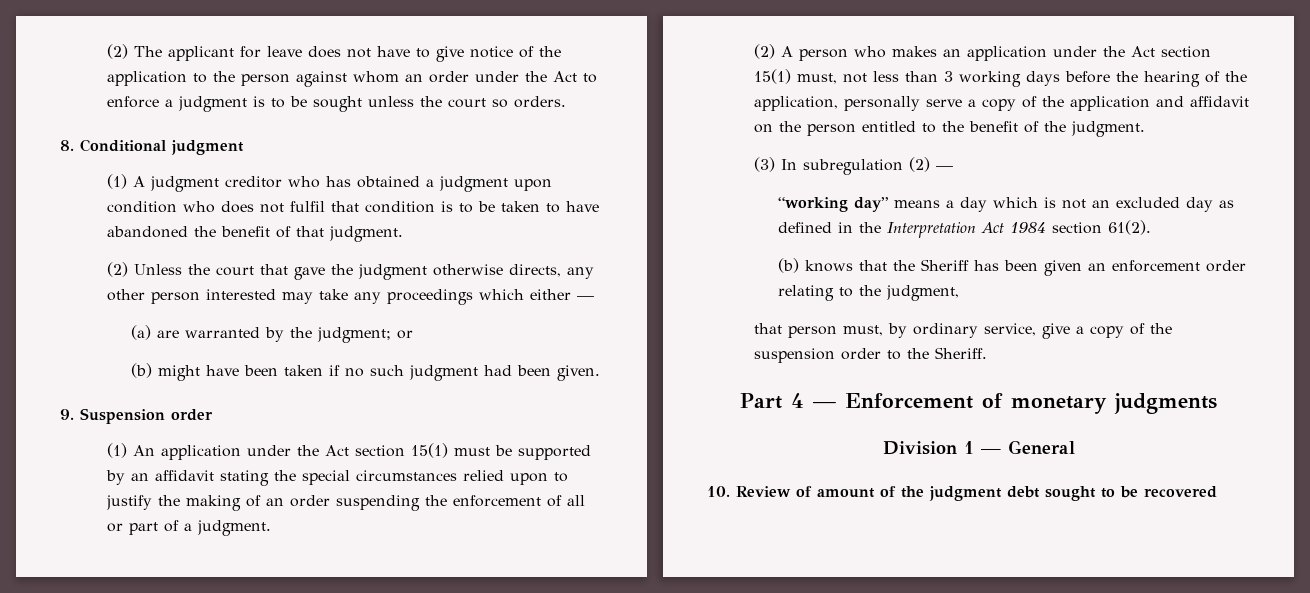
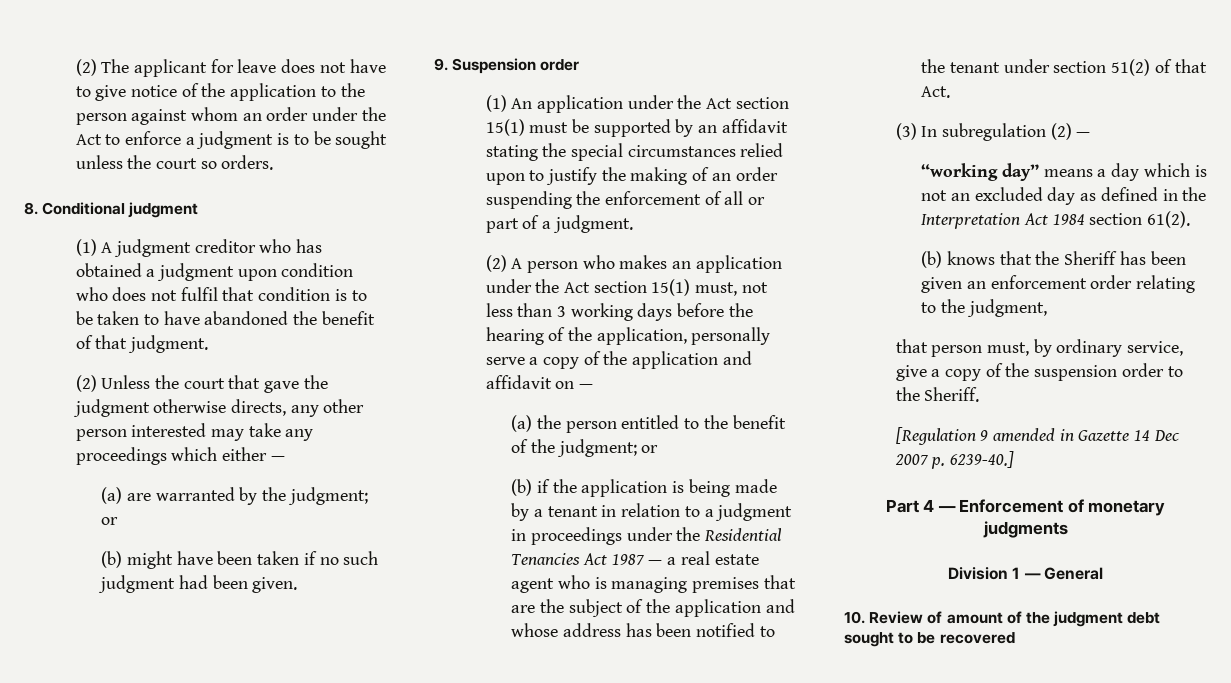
- (2) A person who makes an application under the Act section 15(1) must, not less than 3 working days before the hearing of the application, personally serve a copy of the application and affidavit on the person entitled to the benefit of the judgment.
+ (2) A person who makes an application under the Act section 15(1) must, not less than 3 working days before the hearing of the application, personally serve a copy of the application and affidavit on —
+ (a) the person entitled to the benefit of the judgment; or
+ (b) if the application is being made by a tenant in relation to a judgment in proceedings under the Residential Tenancies Act 1987 — a real estate agent who is managing premises that are the subject of the application and whose address has been notified to the tenant under section 51(2) of that Act.
+ [Regulation 9 amended in Gazette 14 Dec 2007 p. 6239-40.]

